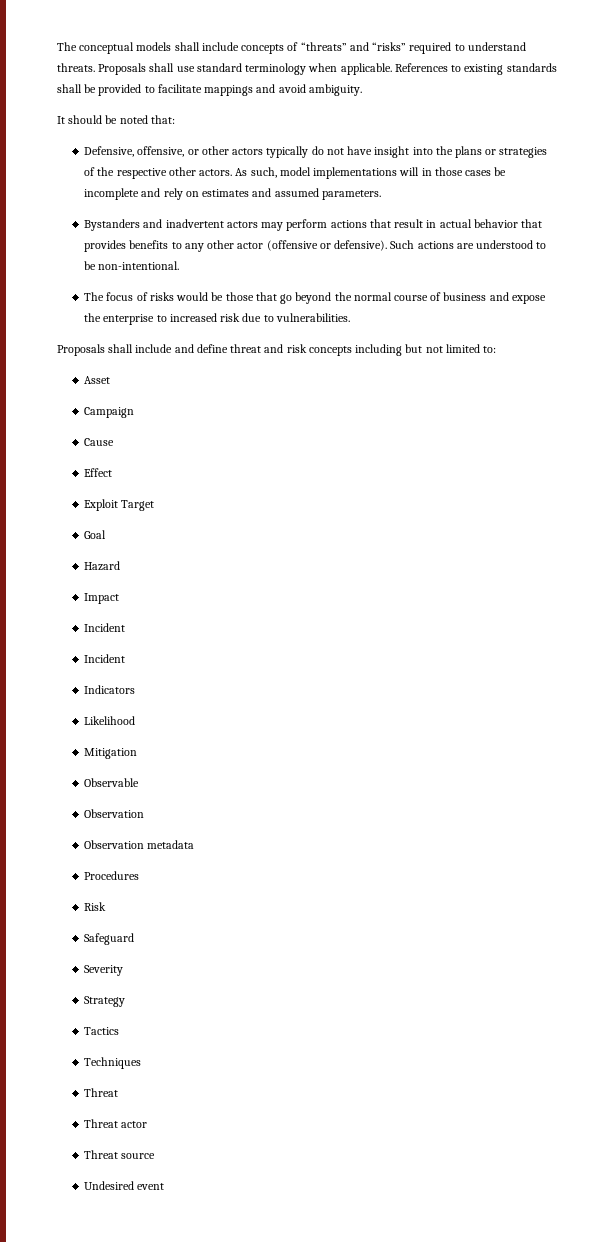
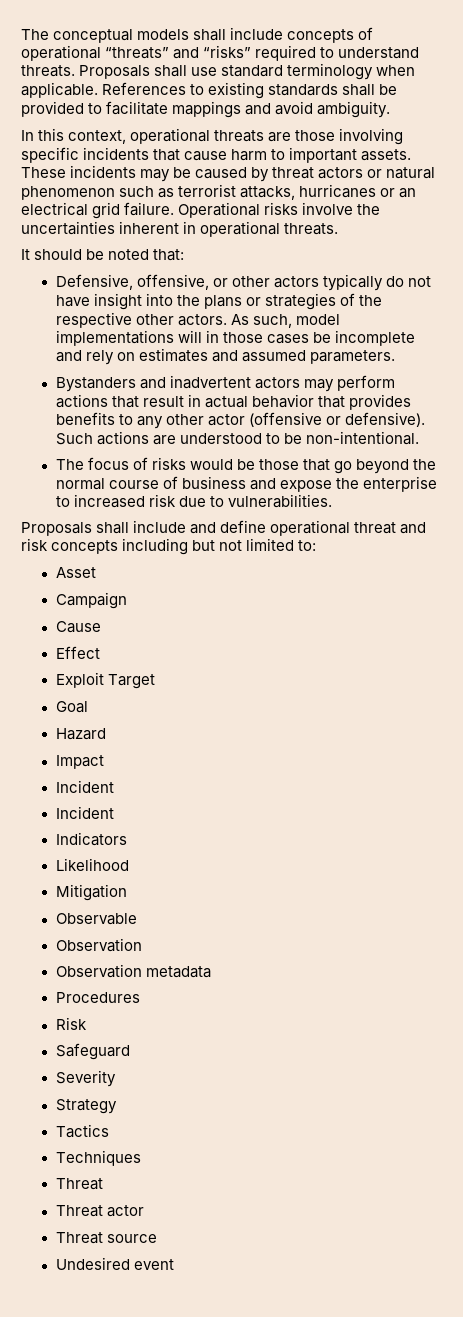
- The conceptual models shall include concepts of “threats” and “risks” required to understand threats.
+ The conceptual models shall include concepts of operational “threats” and “risks” required to understand threats.
+ In this context, operational threats are those involving specific incidents that cause harm to important assets. These incidents may be caused by threat actors or natural phenomenon such as terrorist attacks, hurricanes or an electrical grid failure. Operational risks involve the uncertainties inherent in operational threats.
- Proposals shall include and define threat and risk concepts including but not limited to:
+ Proposals shall include and define operational threat and risk concepts including but not limited to:

